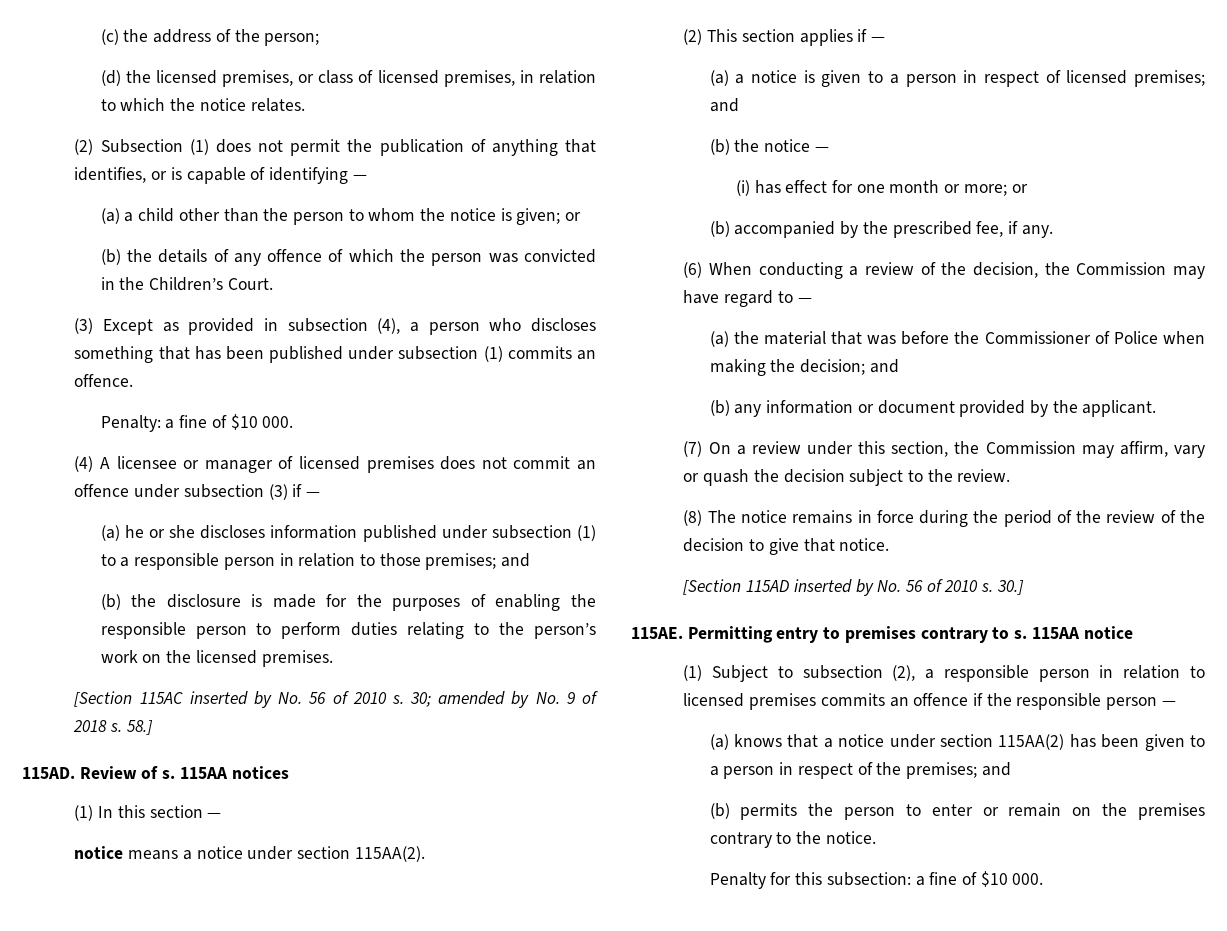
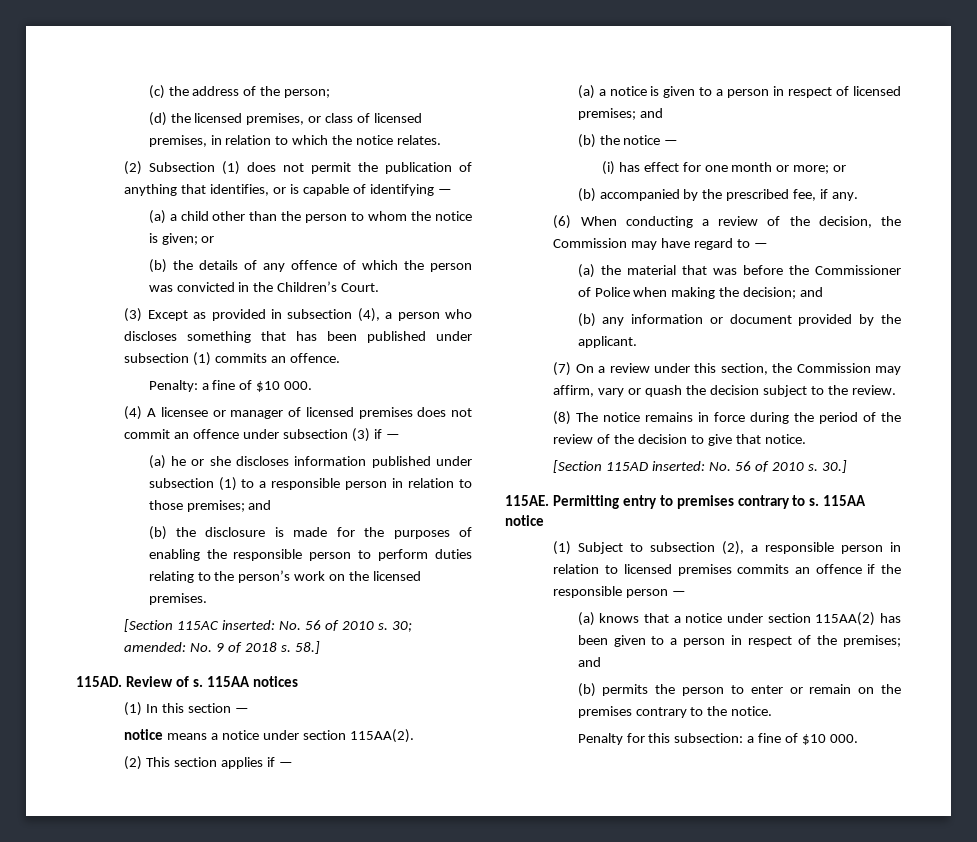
- [Section 115AC inserted by No. 56 of 2010 s.
+ [Section 115AC inserted: No. 56 of 2010 s.
- 30; amended by No. 9 of 2018 s.
+ 30; amended: No. 9 of 2018 s.
- [Section 115AD inserted by No. 56 of 2010 s.
+ [Section 115AD inserted: No. 56 of 2010 s.

